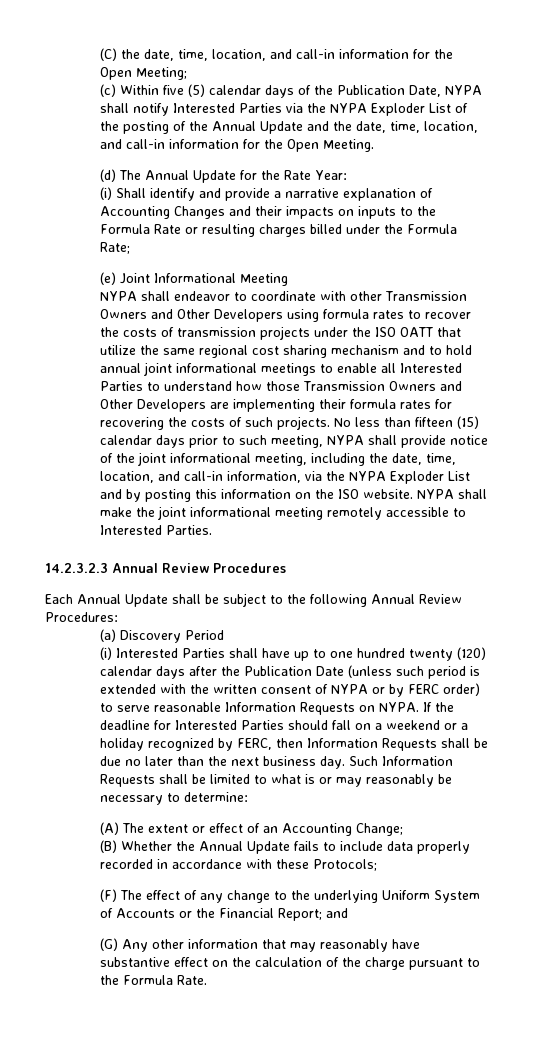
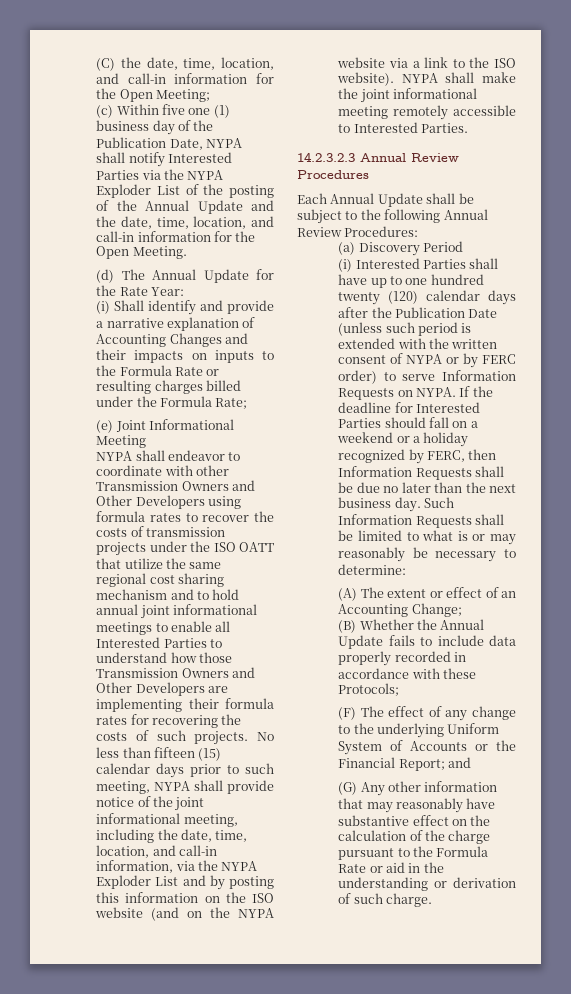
- (c) Within five (5) calendar days of the Publication Date, NYPA shall notify Interested Parties via the NYPA Exploder List of the posting of the Annual Update and the date, time, location, and call-in information for the Open Meeting.
+ (c) Within five one (1) business day of the Publication Date, NYPA shall notify Interested Parties via the NYPA Exploder List of the posting of the Annual Update and the date, time, location, and call-in information for the Open Meeting.
- No less than fifteen (15) calendar days prior to such meeting, NYPA shall provide notice of the joint informational meeting, including the date, time, location, and call-in information, via the NYPA Exploder List and by posting this information on the ISO website.
+ No less than fifteen (15) calendar days prior to such meeting, NYPA shall provide notice of the joint informational meeting, including the date, time, location, and call-in information, via the NYPA Exploder List and by posting this information on the ISO website (and on the NYPA website via a link to the ISO website).
- (i) Interested Parties shall have up to one hundred twenty (120) calendar days after the Publication Date (unless such period is extended with the written consent of NYPA or by FERC order) to serve reasonable Information Requests on NYPA.
+ (i) Interested Parties shall have up to one hundred twenty (120) calendar days after the Publication Date (unless such period is extended with the written consent of NYPA or by FERC order) to serve Information Requests on NYPA.
- (G) Any other information that may reasonably have substantive effect on the calculation of the charge pursuant to the Formula Rate.
+ (G) Any other information that may reasonably have substantive effect on the calculation of the charge pursuant to the Formula Rate or aid in the understanding or derivation of such charge.

